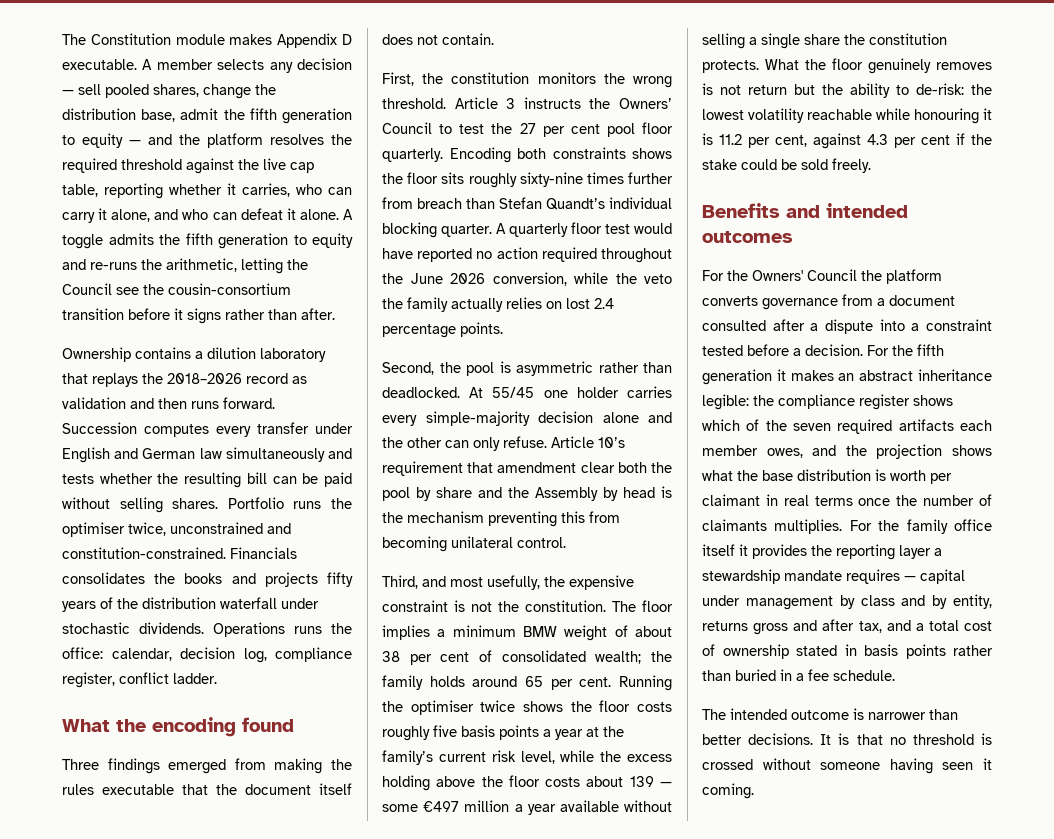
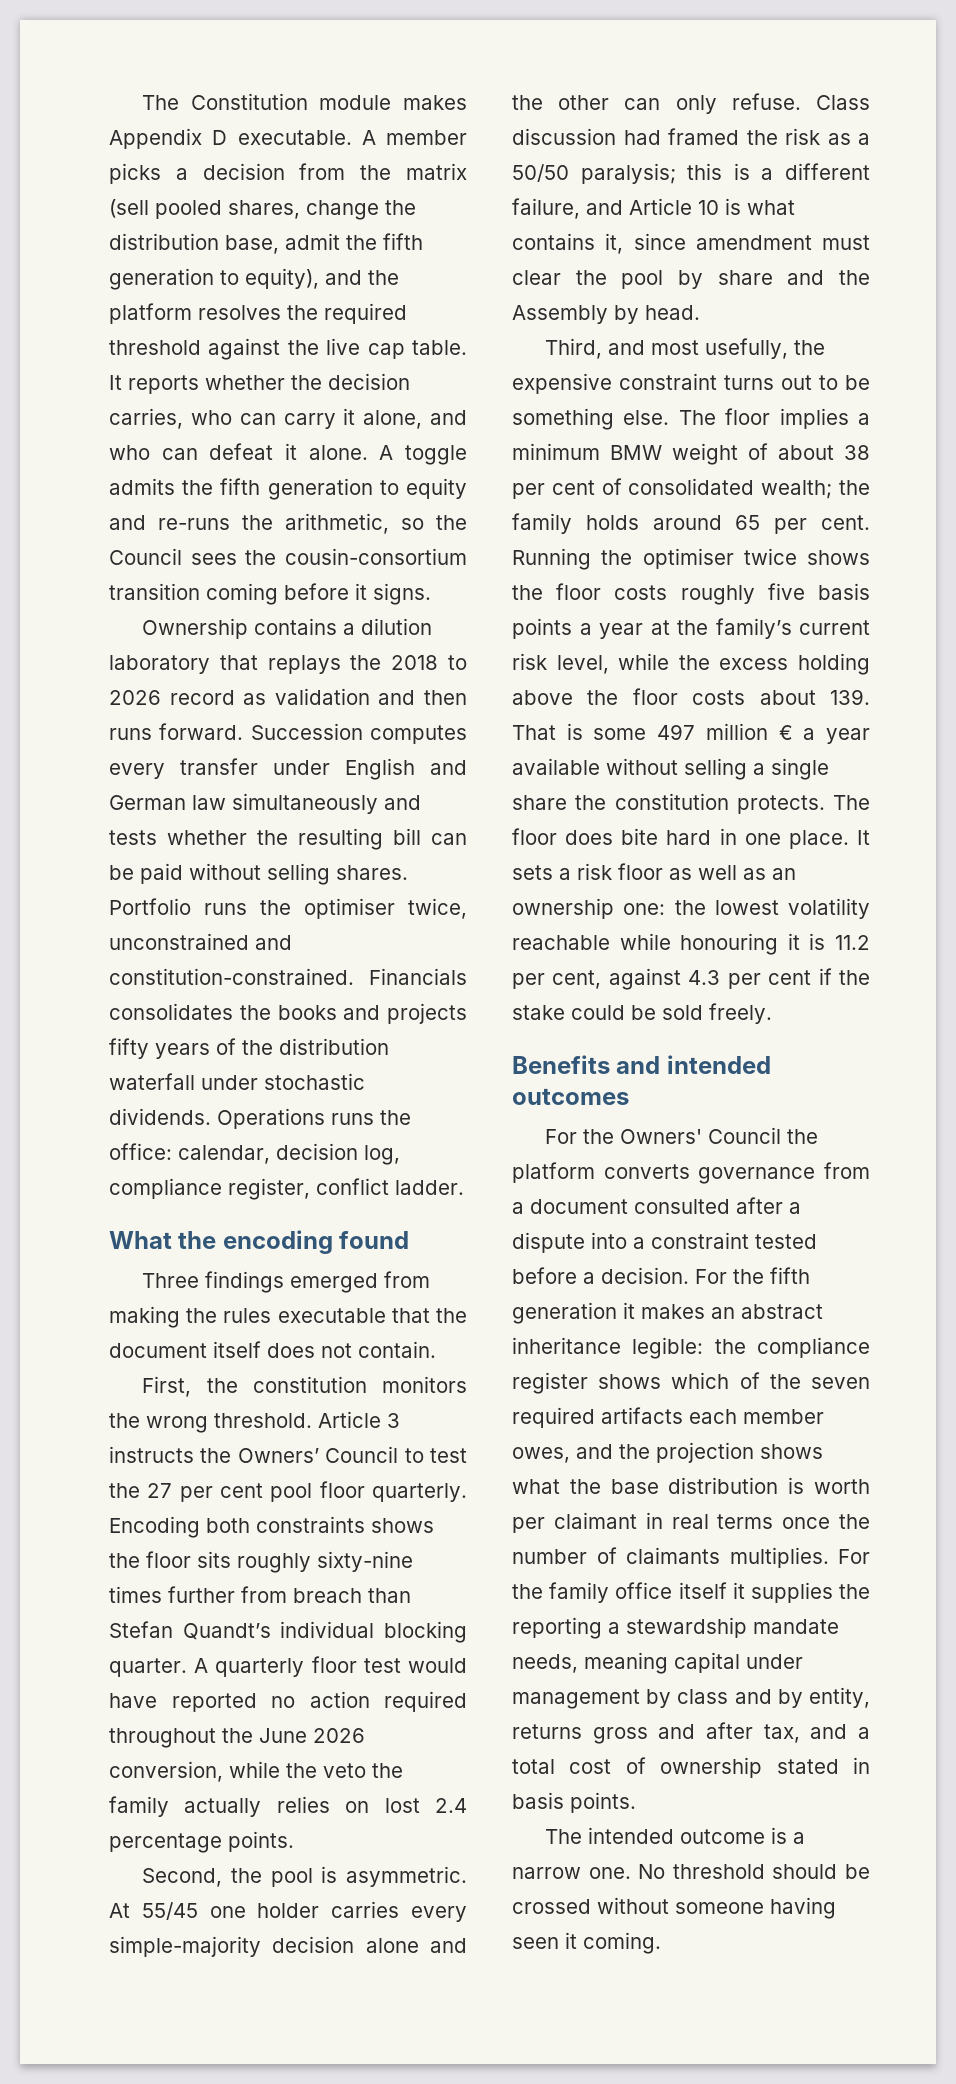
- A member selects any decision — sell pooled shares, change the distribution base, admit the fifth generation to equity — and the platform resolves the required threshold against the live cap table, reporting whether it carries, who can carry it alone, and who can defeat it alone.
+ A member picks a decision from the matrix (sell pooled shares, change the distribution base, admit the fifth generation to equity), and the platform resolves the required threshold against the live cap table. It reports whether the decision carries, who can carry it alone, and who can defeat it alone.
- A toggle admits the fifth generation to equity and re-runs the arithmetic, letting the Council see the cousin-consortium transition before it signs rather than after.
+ A toggle admits the fifth generation to equity and re-runs the arithmetic, so the Council sees the cousin-consortium transition coming before it signs.
- Ownership contains a dilution laboratory that replays the 2018–2026 record as validation and then runs forward.
+ Ownership contains a dilution laboratory that replays the 2018 to 2026 record as validation and then runs forward.
- Second, the pool is asymmetric rather than deadlocked.
+ Second, the pool is asymmetric.
- Article 10’s requirement that amendment clear both the pool by share and the Assembly by head is the mechanism preventing this from becoming unilateral control.
+ Class discussion had framed the risk as a 50/50 paralysis; this is a different failure, and Article 10 is what contains it, since amendment must clear the pool by share and the Assembly by head.
- Third, and most usefully, the expensive constraint is not the constitution.
+ Third, and most usefully, the expensive constraint turns out to be something else.
- Running the optimiser twice shows the floor costs roughly five basis points a year at the family’s current risk level, while the excess holding above the floor costs about 139 — some €497 million a year available without selling a single share the constitution protects.
+ Running the optimiser twice shows the floor costs roughly five basis points a year at the family’s current risk level, while the excess holding above the floor costs about 139. That is some 497 million € a year available without selling a single share the constitution protects.
- What the floor genuinely removes is not return but the ability to de-risk: the lowest volatility reachable while honouring it is 11.2 per cent, against 4.3 per cent if the stake could be sold freely.
+ The floor does bite hard in one place. It sets a risk floor as well as an ownership one: the lowest volatility reachable while honouring it is 11.2 per cent, against 4.3 per cent if the stake could be sold freely.
- For the family office itself it provides the reporting layer a stewardship mandate requires — capital under management by class and by entity, returns gross and after tax, and a total cost of ownership stated in basis points rather than buried in a fee schedule.
- The intended outcome is narrower than better decisions. It is that no threshold is crossed without someone having seen it coming.
+ For the family office itself it supplies the reporting a stewardship mandate needs, meaning capital under management by class and by entity, returns gross and after tax, and a total cost of ownership stated in basis points.
+ The intended outcome is a narrow one. No threshold should be crossed without someone having seen it coming.

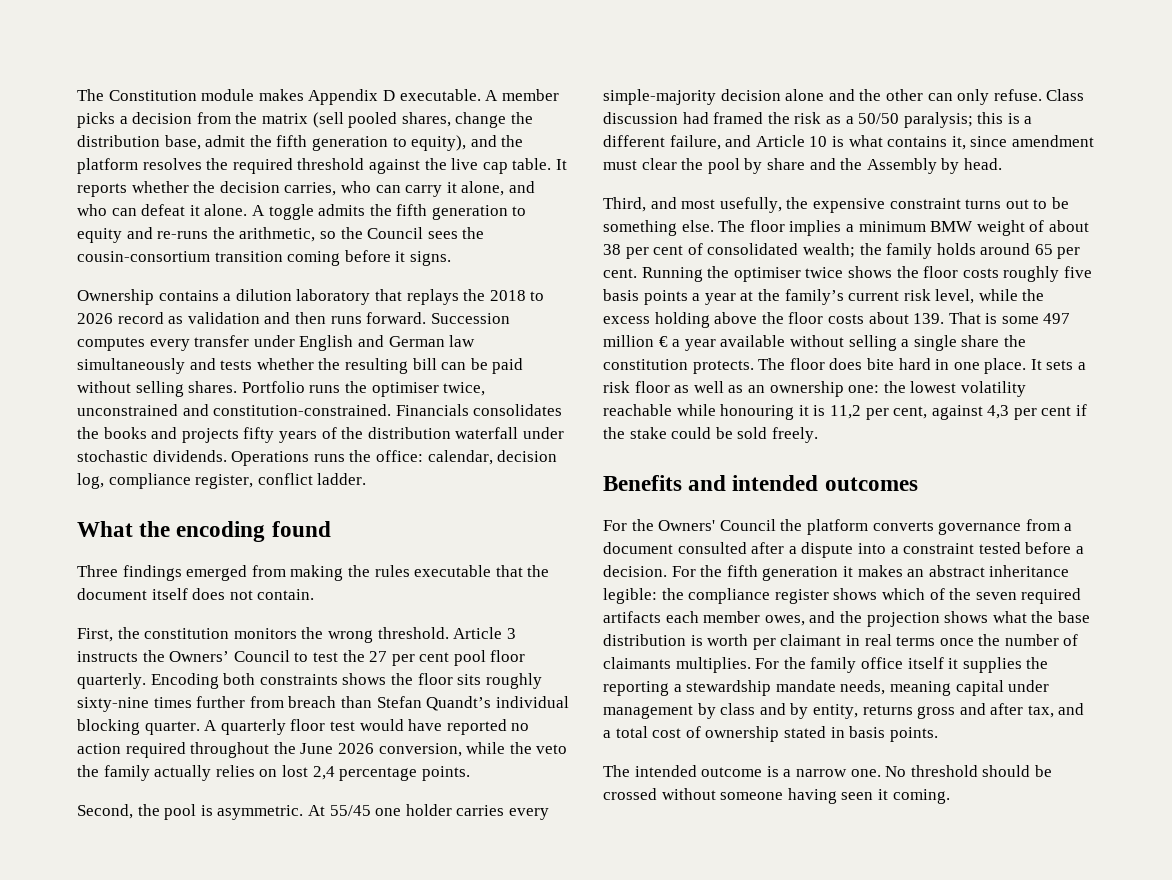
- A quarterly floor test would have reported no action required throughout the June 2026 conversion, while the veto the family actually relies on lost 2.4 percentage points.
+ A quarterly floor test would have reported no action required throughout the June 2026 conversion, while the veto the family actually relies on lost 2,4 percentage points.
- It sets a risk floor as well as an ownership one: the lowest volatility reachable while honouring it is 11.2 per cent, against 4.3 per cent if the stake could be sold freely.
+ It sets a risk floor as well as an ownership one: the lowest volatility reachable while honouring it is 11,2 per cent, against 4,3 per cent if the stake could be sold freely.

